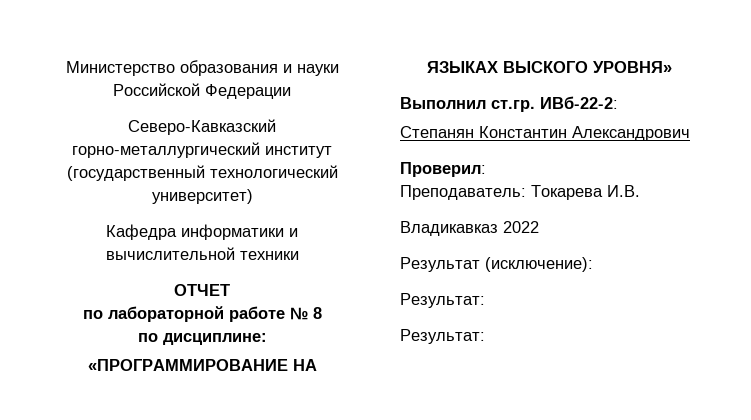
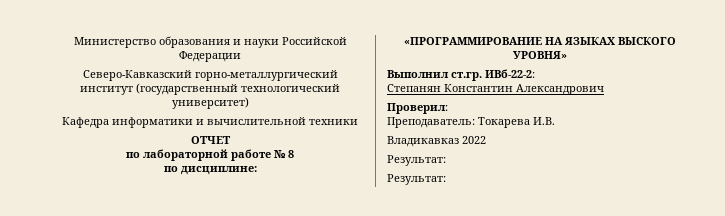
- Результат (исключение):

